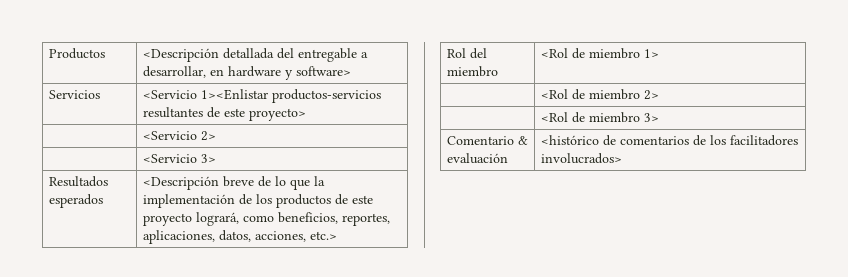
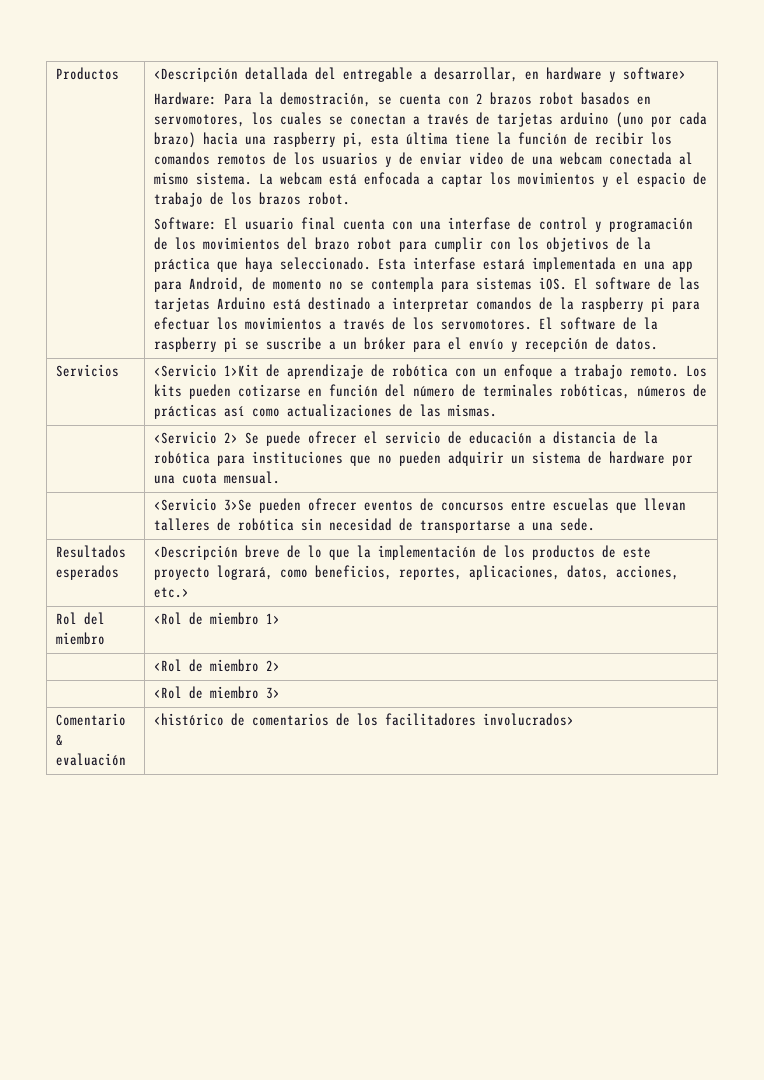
- Servicios | <Servicio 1><Enlistar productos-servicios resultantes de este proyecto>
- | <Servicio 2>
- | <Servicio 3>
+ Hardware: Para la demostración, se cuenta con 2 brazos robot basados en servomotores, los cuales se conectan a través de tarjetas arduino (uno por cada brazo) hacia una raspberry pi, esta última tiene la función de recibir los comandos remotos de los usuarios y de enviar video de una webcam conectada al mismo sistema. La webcam está enfocada a captar los movimientos y el espacio de trabajo de los brazos robot.
+ Software: El usuario final cuenta con una interfase de control y programación de los movimientos del brazo robot para cumplir con los objetivos de la práctica que haya seleccionado. Esta interfase estará implementada en una app para Android, de momento no se contempla para sistemas iOS. El software de las tarjetas Arduino está destinado a interpretar comandos de la raspberry pi para efectuar los movimientos a través de los servomotores. El software de la raspberry pi se suscribe a un bróker para el envío y recepción de datos.
+ Servicios | <Servicio 1>Kit de aprendizaje de robótica con un enfoque a trabajo remoto. Los kits pueden cotizarse en función del número de terminales robóticas, números de prácticas así como actualizaciones de las mismas.
+ | <Servicio 2> Se puede ofrecer el servicio de educación a distancia de la robótica para instituciones que no pueden adquirir un sistema de hardware por una cuota mensual.
+ | <Servicio 3>Se pueden ofrecer eventos de concursos entre escuelas que llevan talleres de robótica sin necesidad de transportarse a una sede.

